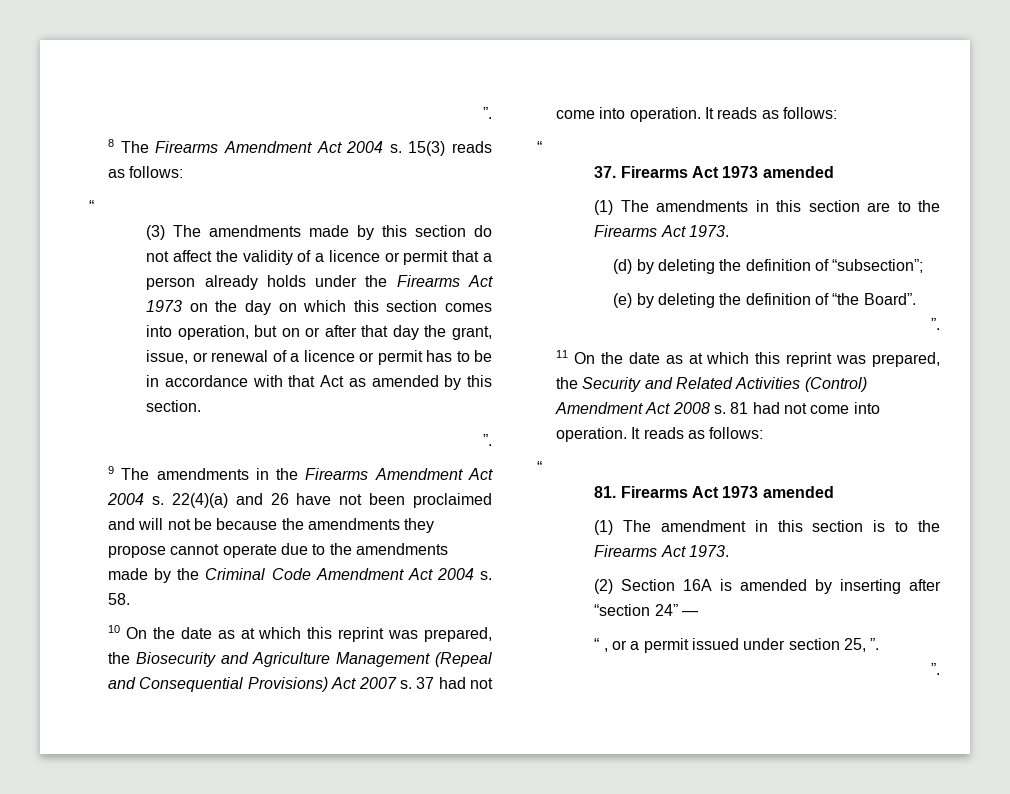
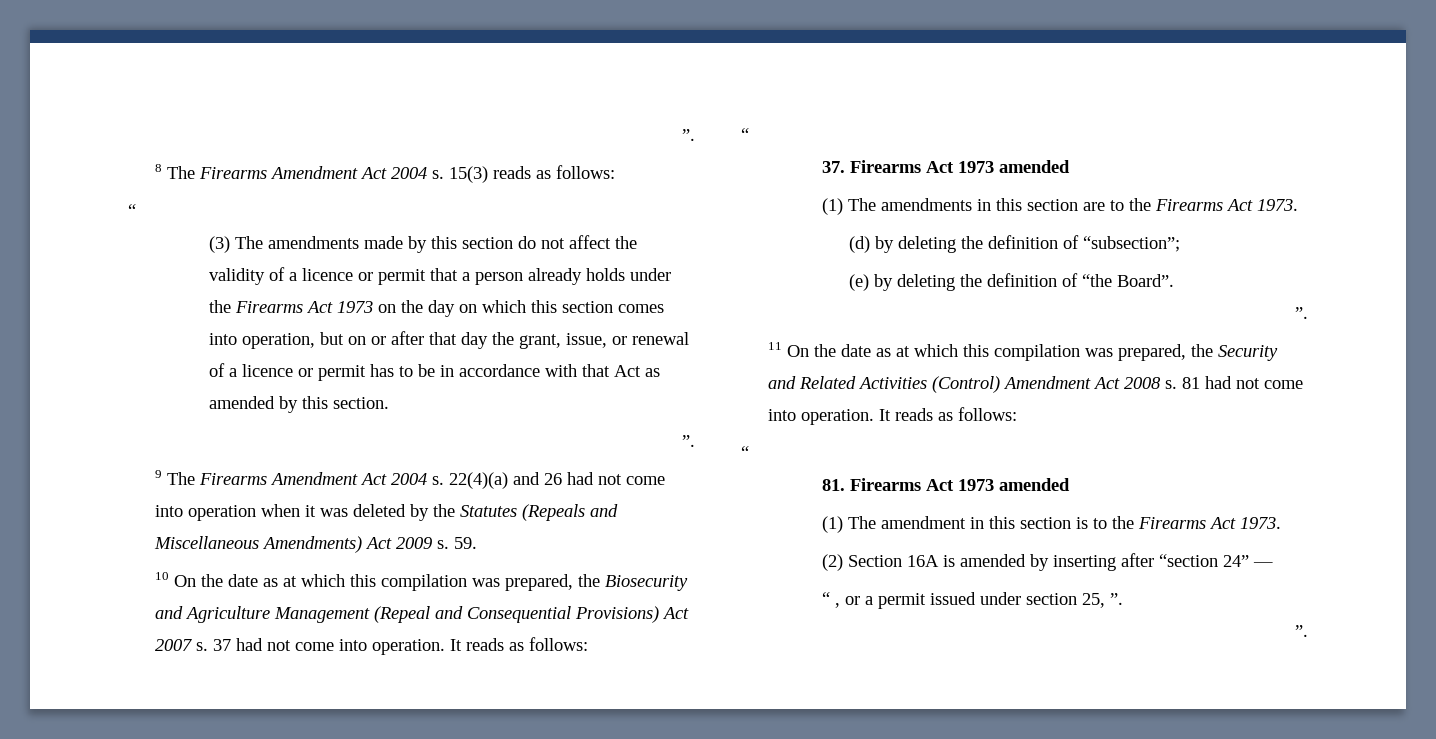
- 9 The amendments in the Firearms Amendment Act 2004 s.
+ 9 The Firearms Amendment Act 2004 s.
- 22(4)(a) and 26 have not been proclaimed and will not be because the amendments they propose cannot operate due to the amendments made by the Criminal Code Amendment Act 2004 s. 58.
+ 22(4)(a) and 26 had not come into operation when it was deleted by the Statutes (Repeals and Miscellaneous Amendments) Act 2009 s. 59.
- 10 On the date as at which this reprint was prepared, the Biosecurity and Agriculture Management (Repeal and Consequential Provisions) Act 2007 s.
+ 10 On the date as at which this compilation was prepared, the Biosecurity and Agriculture Management (Repeal and Consequential Provisions) Act 2007 s.
- 11 On the date as at which this reprint was prepared, the Security and Related Activities (Control) Amendment Act 2008 s.
+ 11 On the date as at which this compilation was prepared, the Security and Related Activities (Control) Amendment Act 2008 s.

